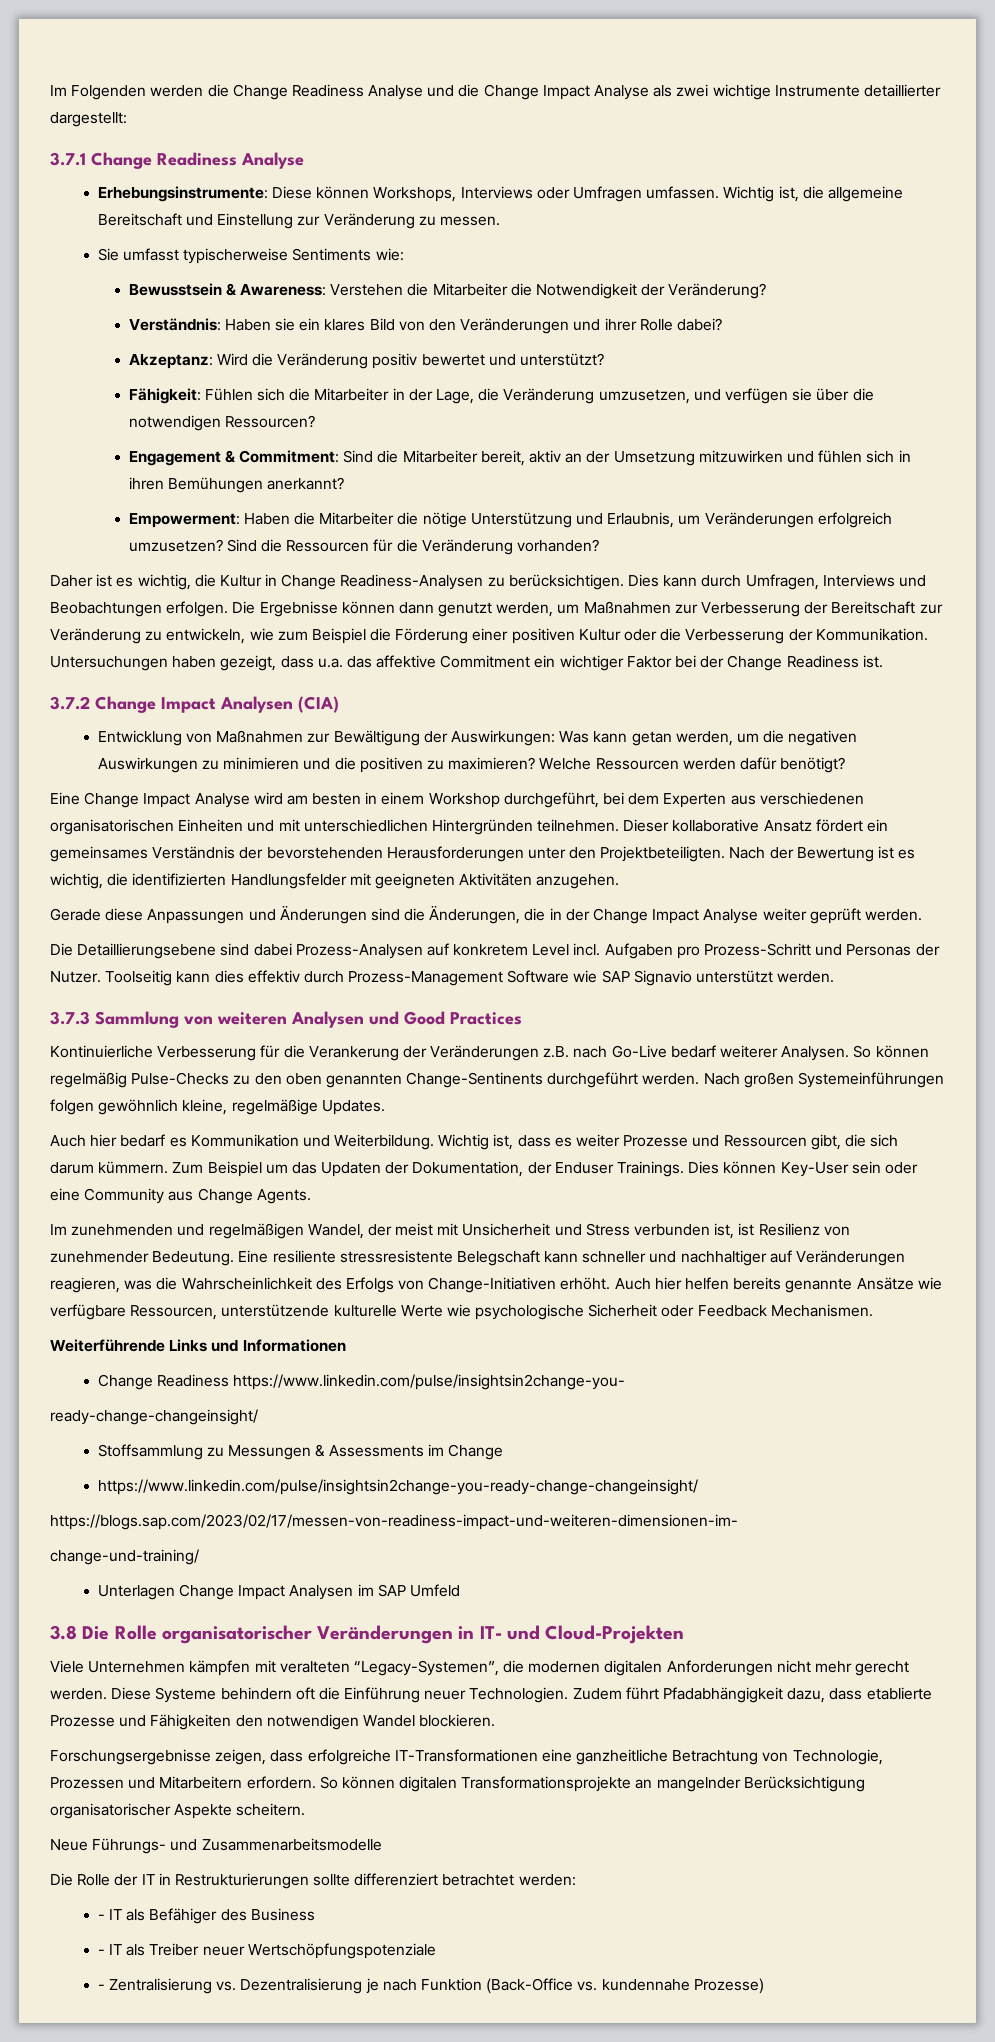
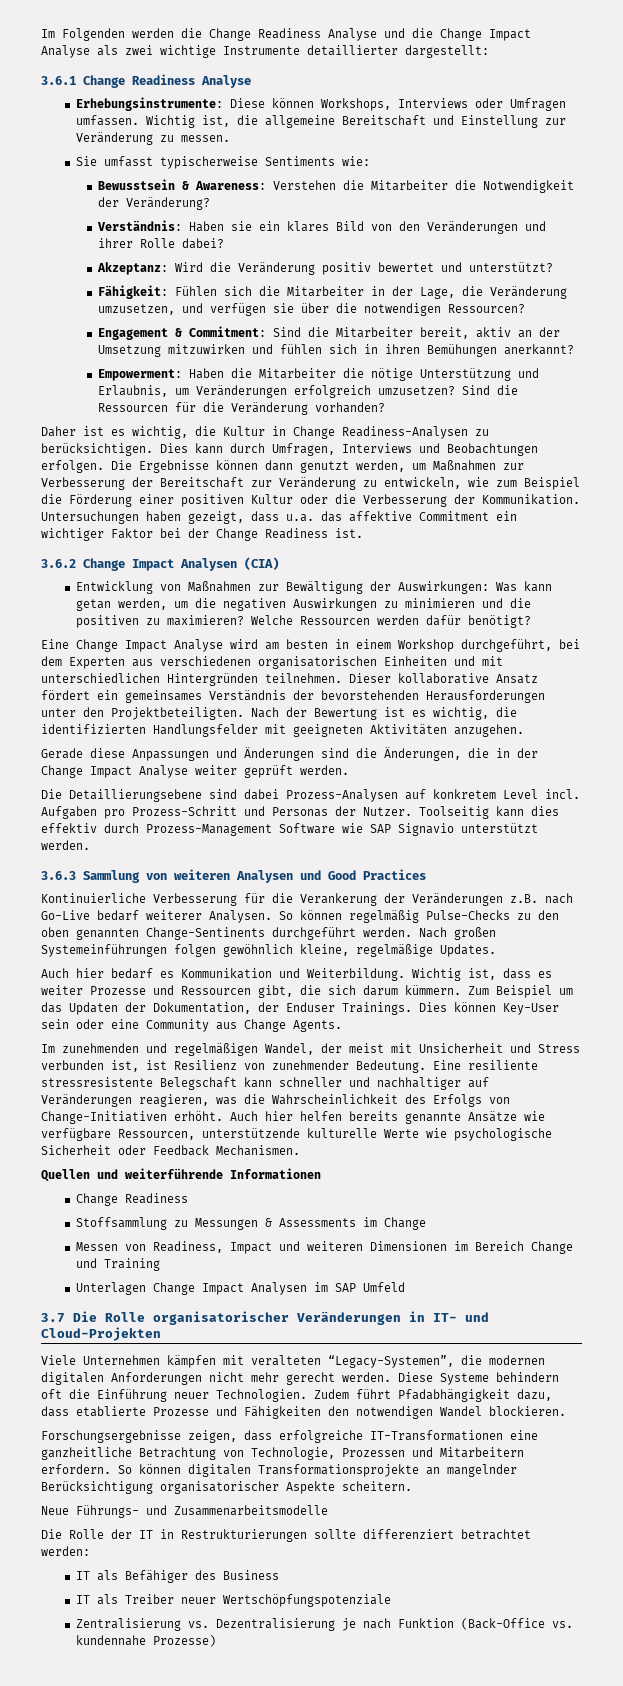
- 3.7.1 Change Readiness Analyse
+ 3.6.1 Change Readiness Analyse
- 3.7.2 Change Impact Analysen (CIA)
+ 3.6.2 Change Impact Analysen (CIA)
- 3.7.3 Sammlung von weiteren Analysen und Good Practices
+ 3.6.3 Sammlung von weiteren Analysen und Good Practices
- Weiterführende Links und Informationen
- Change Readiness https://www.linkedin.com/pulse/insightsin2change-you-
- ready-change-changeinsight/
+ Quellen und weiterführende Informationen
+ Change Readiness
- https://www.linkedin.com/pulse/insightsin2change-you-ready-change-changeinsight/
- https://blogs.sap.com/2023/02/17/messen-von-readiness-impact-und-weiteren-dimensionen-im-
- change-und-training/
+ Messen von Readiness, Impact und weiteren Dimensionen im Bereich Change und Training
- 3.8 Die Rolle organisatorischer Veränderungen in IT- und Cloud-Projekten
+ 3.7 Die Rolle organisatorischer Veränderungen in IT- und Cloud-Projekten
- - IT als Befähiger des Business
+ IT als Befähiger des Business
- - IT als Treiber neuer Wertschöpfungspotenziale
+ IT als Treiber neuer Wertschöpfungspotenziale
- - Zentralisierung vs. Dezentralisierung je nach Funktion (Back-Office vs. kundennahe Prozesse)
+ Zentralisierung vs. Dezentralisierung je nach Funktion (Back-Office vs. kundennahe Prozesse)

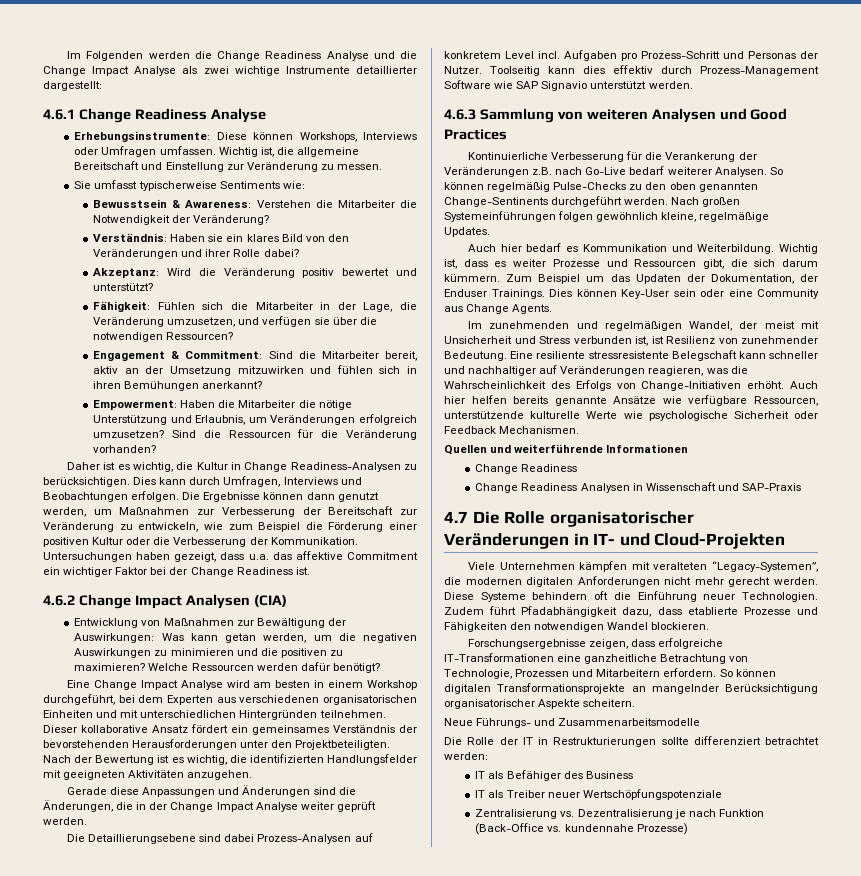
- 3.6.1 Change Readiness Analyse
+ 4.6.1 Change Readiness Analyse
- 3.6.2 Change Impact Analysen (CIA)
+ 4.6.2 Change Impact Analysen (CIA)
- 3.6.3 Sammlung von weiteren Analysen und Good Practices
+ 4.6.3 Sammlung von weiteren Analysen und Good Practices
- Stoffsammlung zu Messungen & Assessments im Change
- Messen von Readiness, Impact und weiteren Dimensionen im Bereich Change und Training
- Unterlagen Change Impact Analysen im SAP Umfeld
- 3.7 Die Rolle organisatorischer Veränderungen in IT- und Cloud-Projekten
+ Change Readiness Analysen in Wissenschaft und SAP-Praxis
+ 4.7 Die Rolle organisatorischer Veränderungen in IT- und Cloud-Projekten

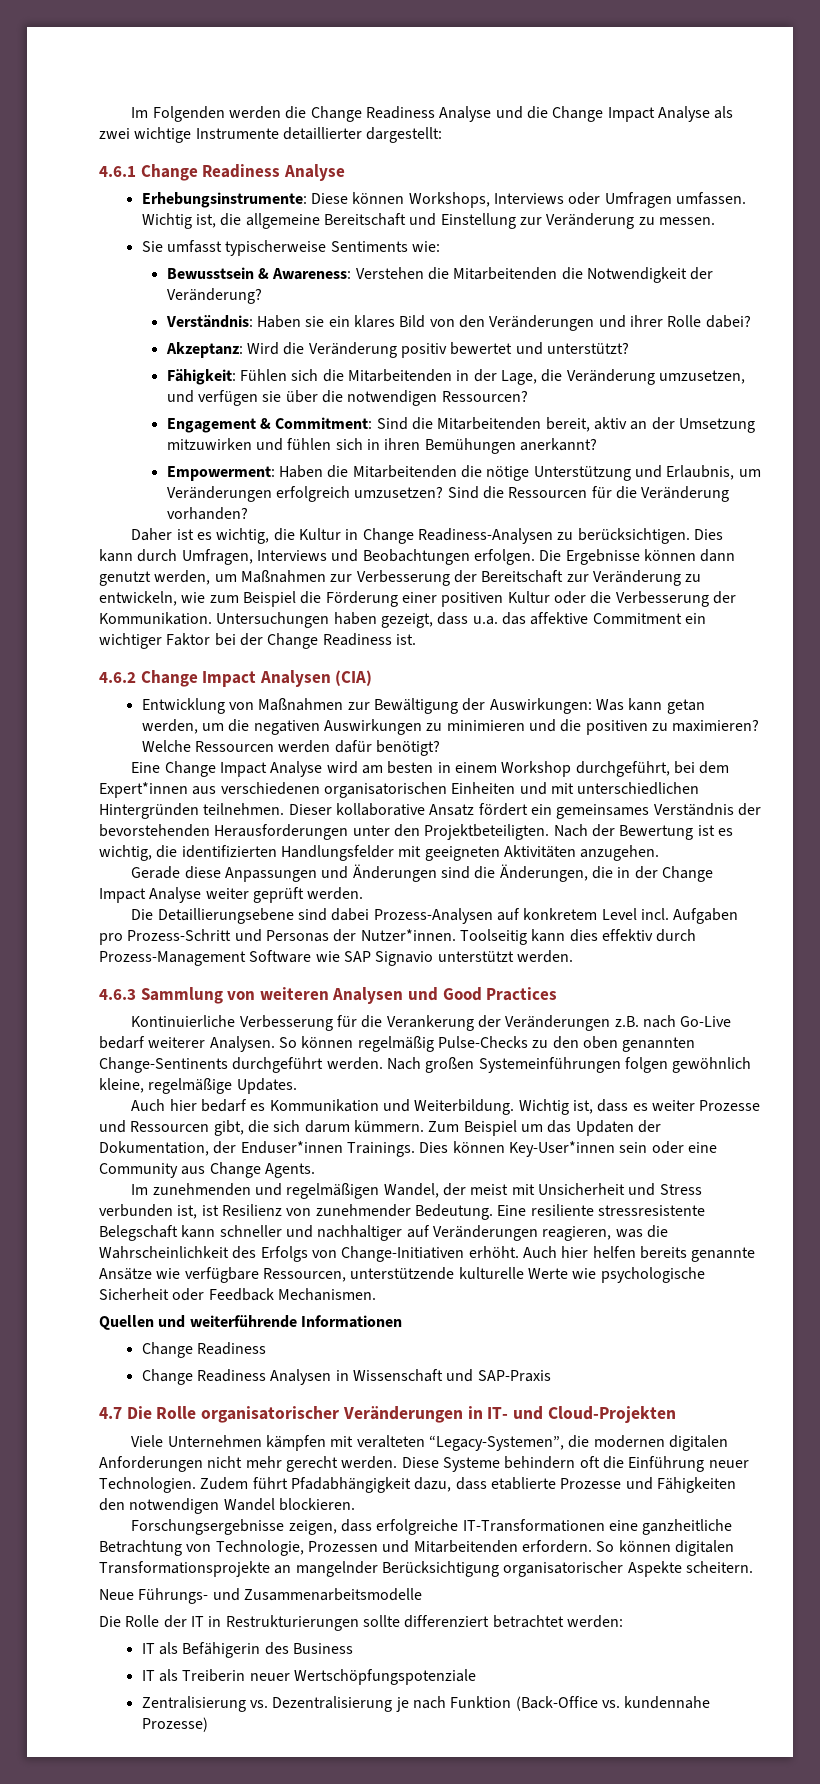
- Bewusstsein & Awareness: Verstehen die Mitarbeiter die Notwendigkeit der Veränderung?
+ Bewusstsein & Awareness: Verstehen die Mitarbeitenden die Notwendigkeit der Veränderung?
- Fähigkeit: Fühlen sich die Mitarbeiter in der Lage, die Veränderung umzusetzen, und verfügen sie über die notwendigen Ressourcen?
+ Fähigkeit: Fühlen sich die Mitarbeitenden in der Lage, die Veränderung umzusetzen, und verfügen sie über die notwendigen Ressourcen?
- Engagement & Commitment: Sind die Mitarbeiter bereit, aktiv an der Umsetzung mitzuwirken und fühlen sich in ihren Bemühungen anerkannt?
+ Engagement & Commitment: Sind die Mitarbeitenden bereit, aktiv an der Umsetzung mitzuwirken und fühlen sich in ihren Bemühungen anerkannt?
- Empowerment: Haben die Mitarbeiter die nötige Unterstützung und Erlaubnis, um Veränderungen erfolgreich umzusetzen?
+ Empowerment: Haben die Mitarbeitenden die nötige Unterstützung und Erlaubnis, um Veränderungen erfolgreich umzusetzen?
- Eine Change Impact Analyse wird am besten in einem Workshop durchgeführt, bei dem Experten aus verschiedenen organisatorischen Einheiten und mit unterschiedlichen Hintergründen teilnehmen.
+ Eine Change Impact Analyse wird am besten in einem Workshop durchgeführt, bei dem Expert*innen aus verschiedenen organisatorischen Einheiten und mit unterschiedlichen Hintergründen teilnehmen.
- Die Detaillierungsebene sind dabei Prozess-Analysen auf konkretem Level incl. Aufgaben pro Prozess-Schritt und Personas der Nutzer.
+ Die Detaillierungsebene sind dabei Prozess-Analysen auf konkretem Level incl. Aufgaben pro Prozess-Schritt und Personas der Nutzer*innen.
- Zum Beispiel um das Updaten der Dokumentation, der Enduser Trainings.
+ Zum Beispiel um das Updaten der Dokumentation, der Enduser*innen Trainings.
- Dies können Key-User sein oder eine Community aus Change Agents.
+ Dies können Key-User*innen sein oder eine Community aus Change Agents.
- Forschungsergebnisse zeigen, dass erfolgreiche IT-Transformationen eine ganzheitliche Betrachtung von Technologie, Prozessen und Mitarbeitern erfordern.
+ Forschungsergebnisse zeigen, dass erfolgreiche IT-Transformationen eine ganzheitliche Betrachtung von Technologie, Prozessen und Mitarbeitenden erfordern.
- IT als Befähiger des Business
+ IT als Befähigerin des Business
- IT als Treiber neuer Wertschöpfungspotenziale
+ IT als Treiberin neuer Wertschöpfungspotenziale

